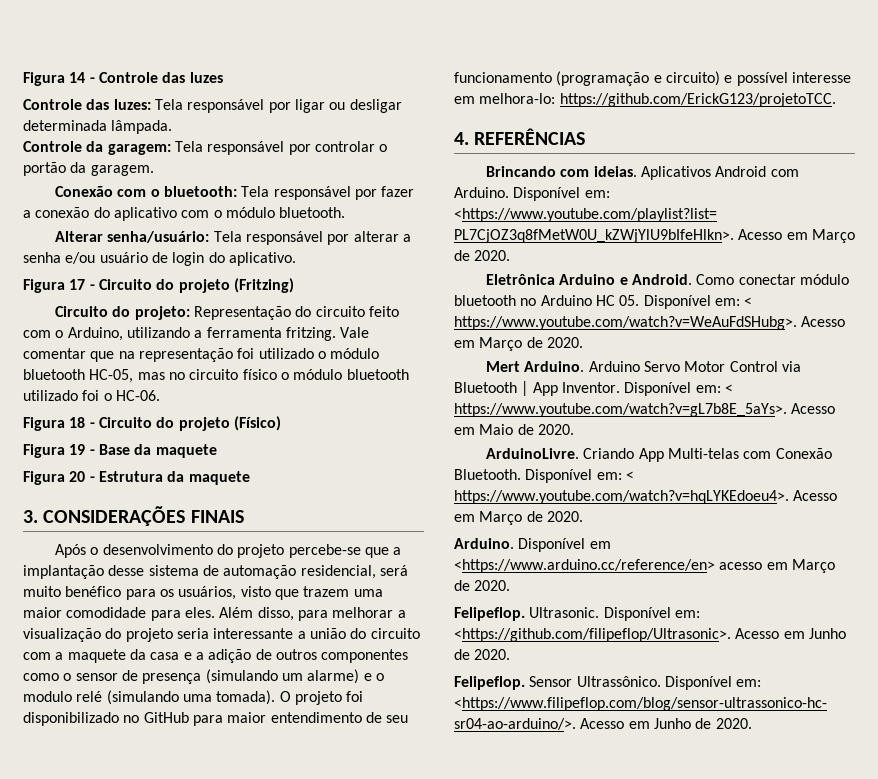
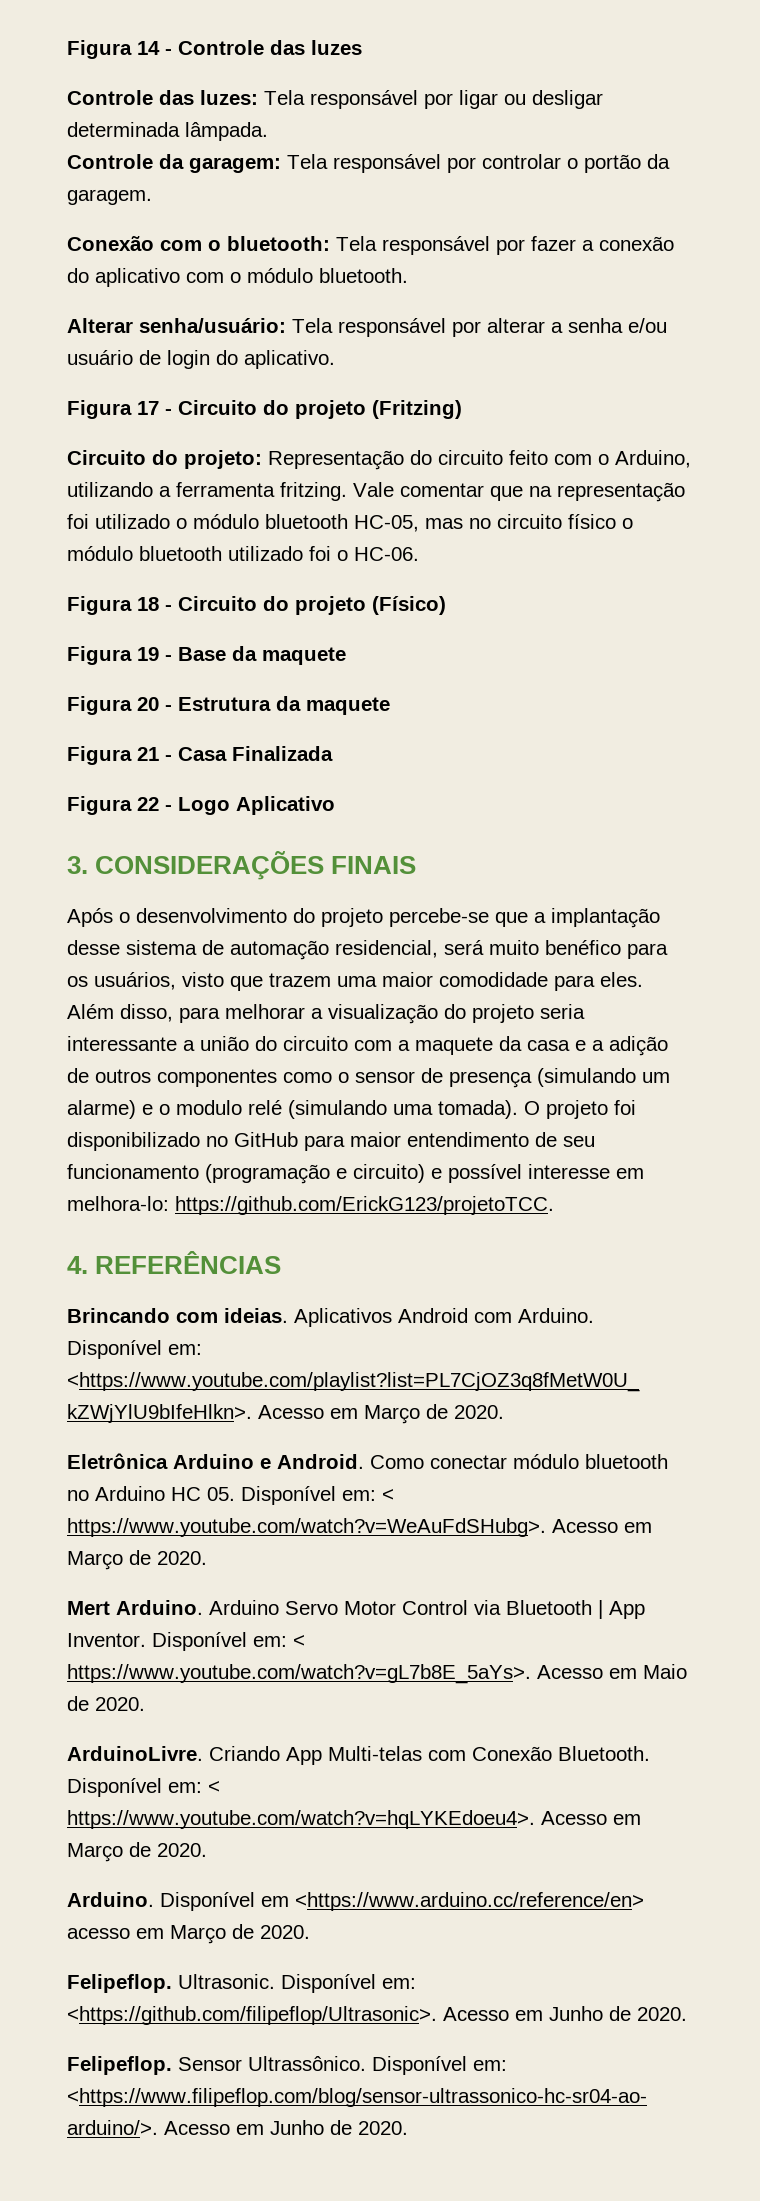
+ Figura 21 - Casa Finalizada
+ Figura 22 - Logo Aplicativo

